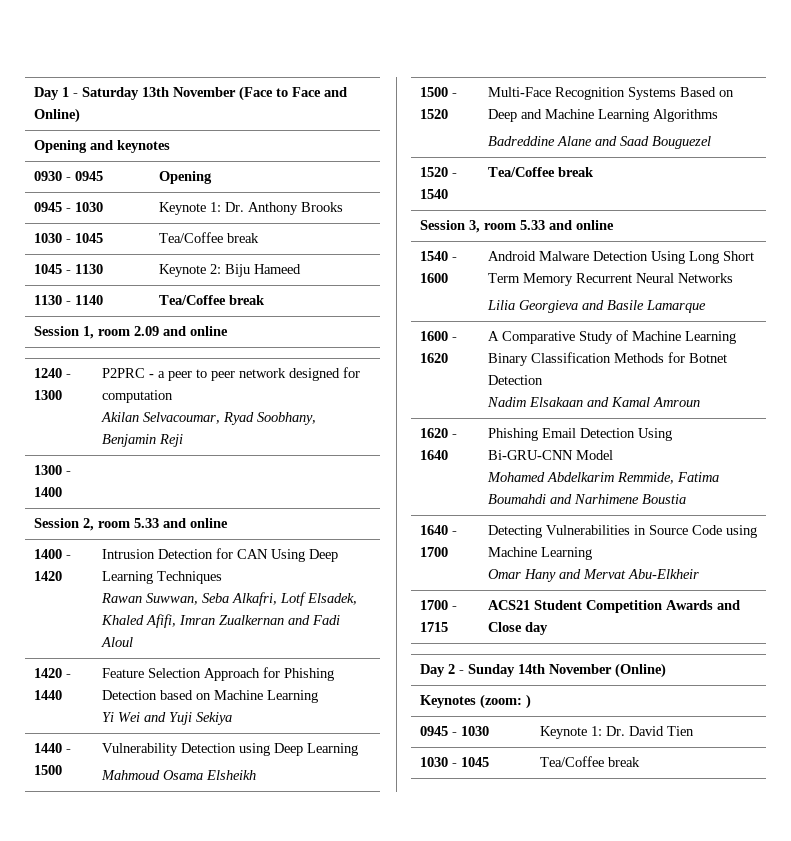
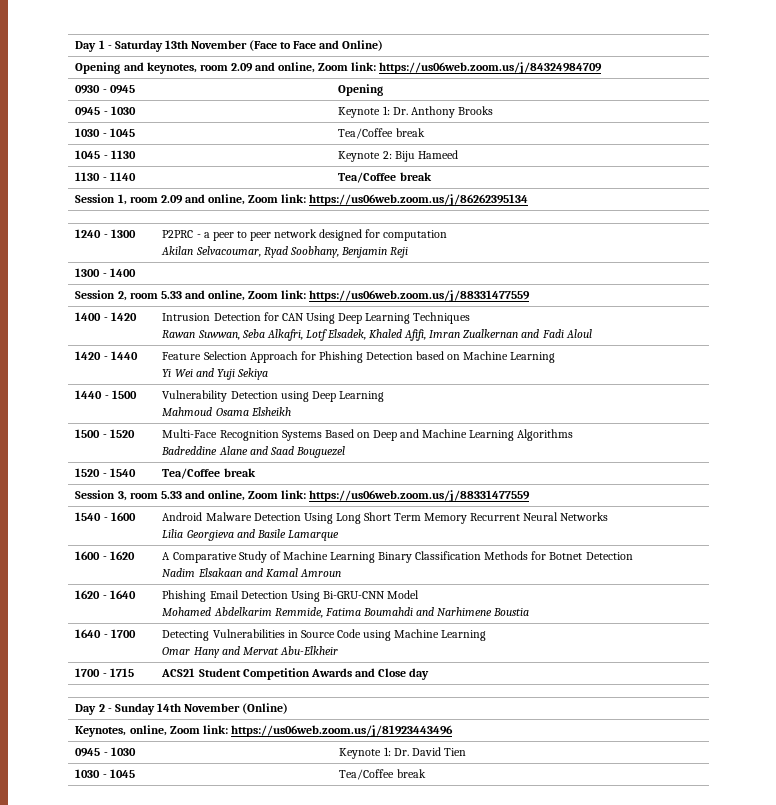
- Opening and keynotes
+ Opening and keynotes, room 2.09 and online, Zoom link: https://us06web.zoom.us/j/84324984709
- Session 1, room 2.09 and online
+ Session 1, room 2.09 and online, Zoom link: https://us06web.zoom.us/j/86262395134
- Session 2, room 5.33 and online
+ Session 2, room 5.33 and online, Zoom link: https://us06web.zoom.us/j/88331477559
- Session 3, room 5.33 and online
+ Session 3, room 5.33 and online, Zoom link: https://us06web.zoom.us/j/88331477559
- Keynotes (zoom: )
+ Keynotes, online, Zoom link: https://us06web.zoom.us/j/81923443496

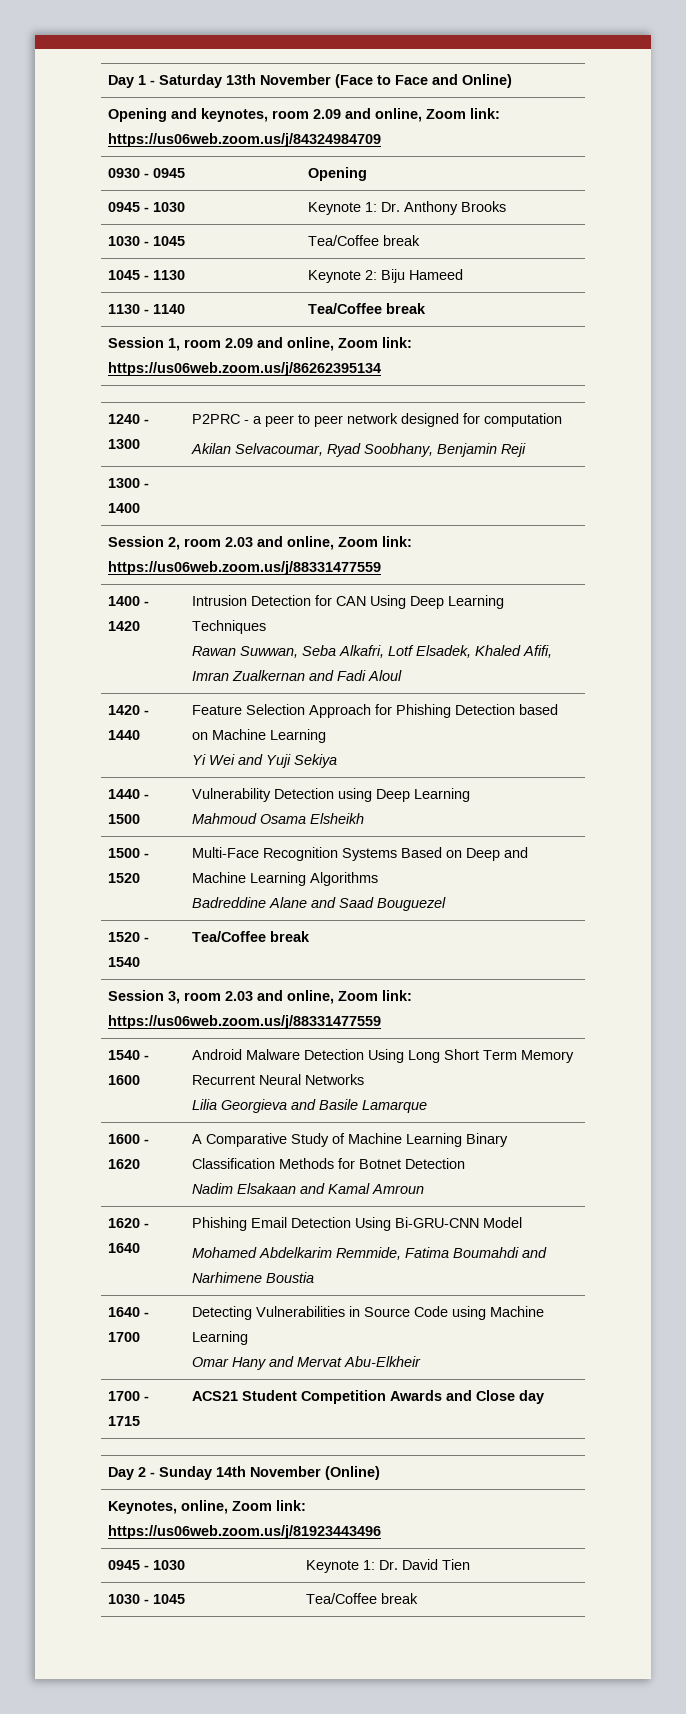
- Session 2, room 5.33 and online, Zoom link: https://us06web.zoom.us/j/88331477559
+ Session 2, room 2.03 and online, Zoom link: https://us06web.zoom.us/j/88331477559
- Session 3, room 5.33 and online, Zoom link: https://us06web.zoom.us/j/88331477559
+ Session 3, room 2.03 and online, Zoom link: https://us06web.zoom.us/j/88331477559

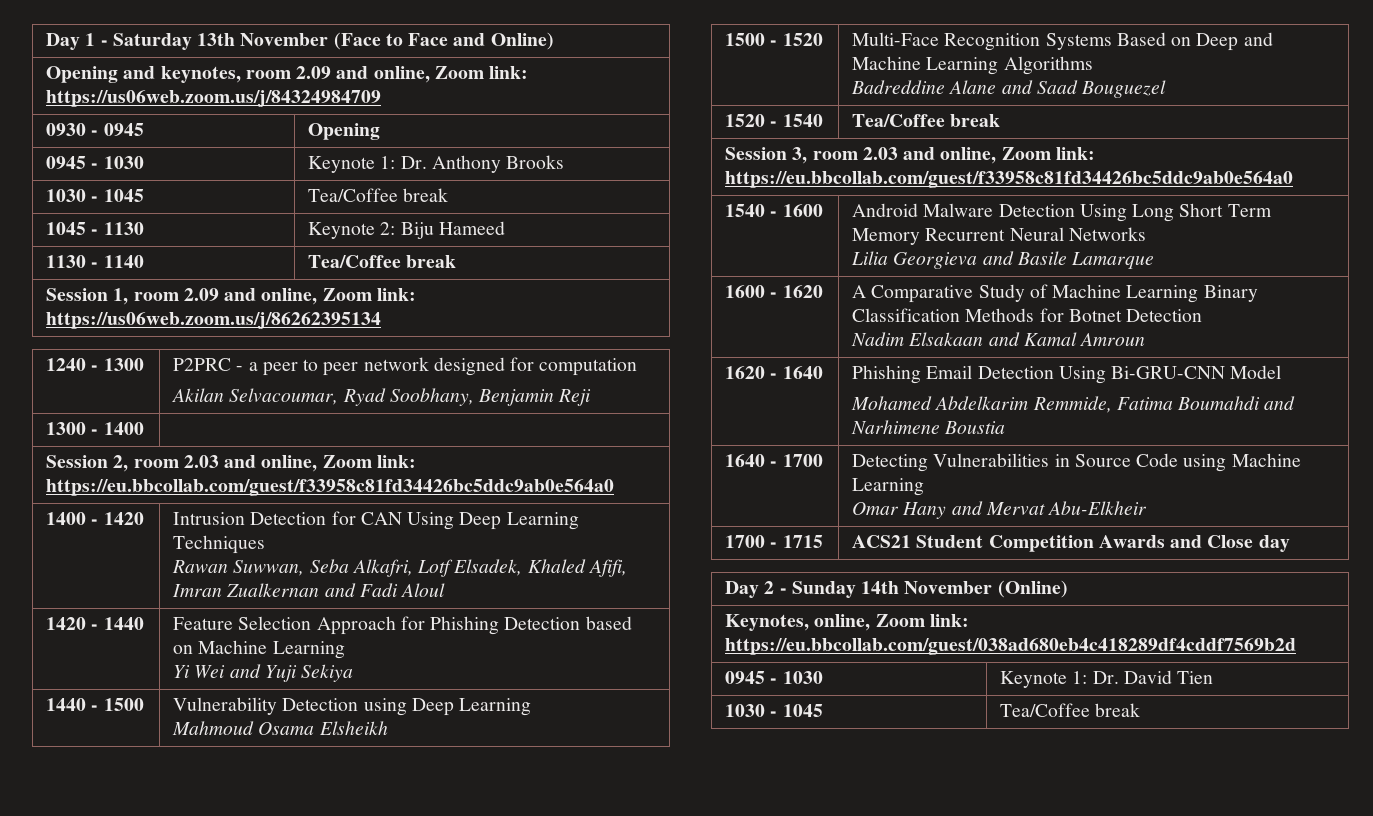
- Session 2, room 2.03 and online, Zoom link: https://us06web.zoom.us/j/88331477559
+ Session 2, room 2.03 and online, Zoom link: https://eu.bbcollab.com/guest/f33958c81fd34426bc5ddc9ab0e564a0
- Session 3, room 2.03 and online, Zoom link: https://us06web.zoom.us/j/88331477559
+ Session 3, room 2.03 and online, Zoom link: https://eu.bbcollab.com/guest/f33958c81fd34426bc5ddc9ab0e564a0
- Keynotes, online, Zoom link: https://us06web.zoom.us/j/81923443496
+ Keynotes, online, Zoom link: https://eu.bbcollab.com/guest/038ad680eb4c418289df4cddf7569b2d

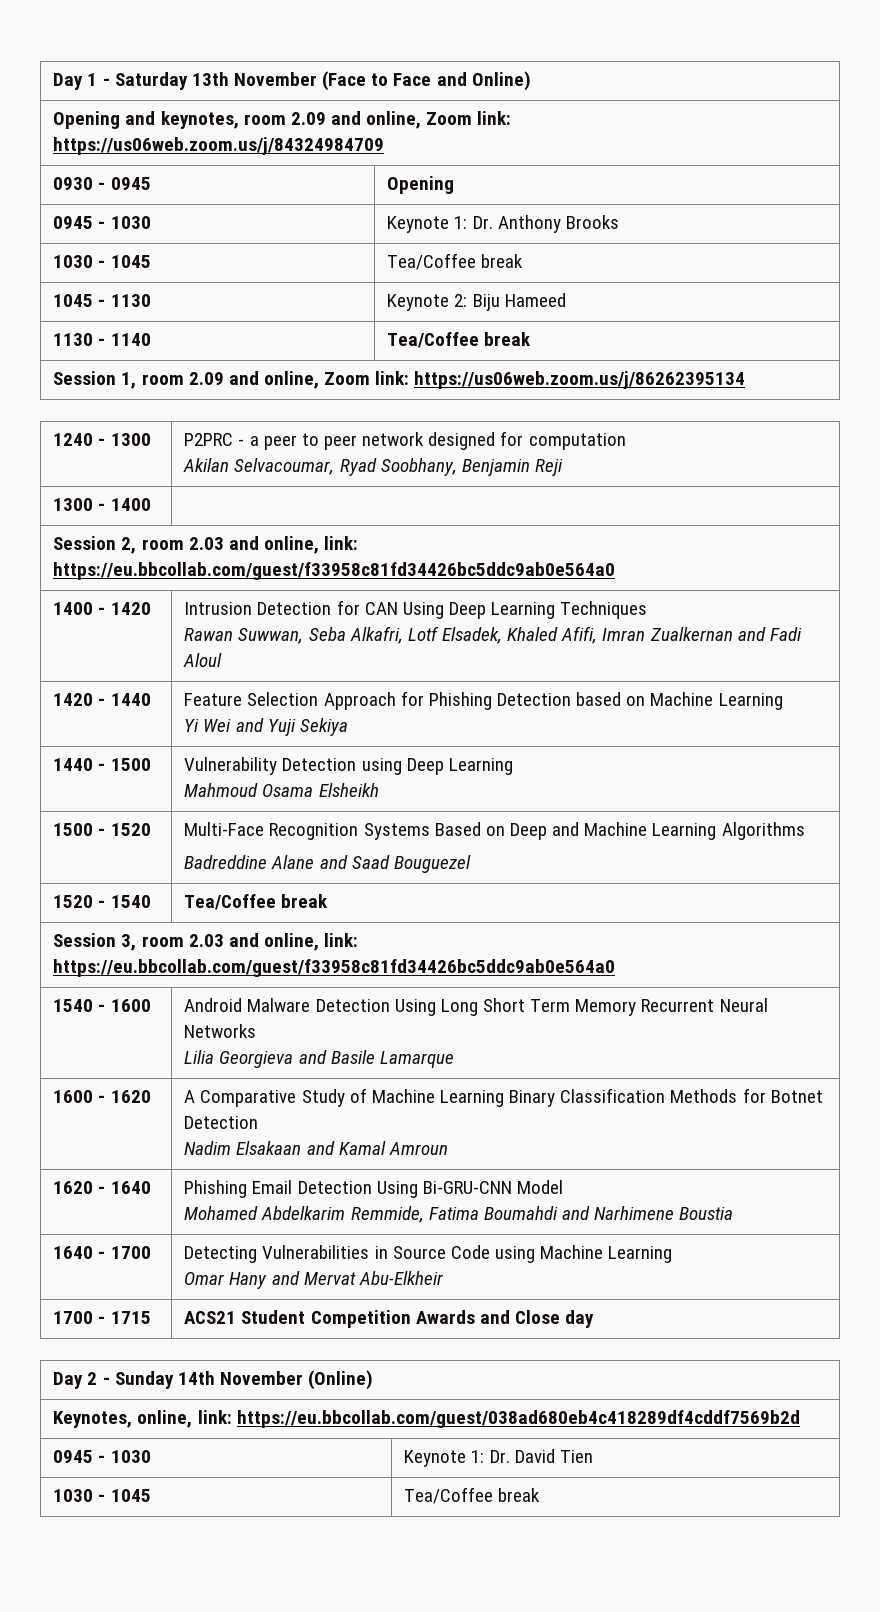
- Session 2, room 2.03 and online, Zoom link: https://eu.bbcollab.com/guest/f33958c81fd34426bc5ddc9ab0e564a0
+ Session 2, room 2.03 and online, link: https://eu.bbcollab.com/guest/f33958c81fd34426bc5ddc9ab0e564a0
- Session 3, room 2.03 and online, Zoom link: https://eu.bbcollab.com/guest/f33958c81fd34426bc5ddc9ab0e564a0
+ Session 3, room 2.03 and online, link: https://eu.bbcollab.com/guest/f33958c81fd34426bc5ddc9ab0e564a0
- Keynotes, online, Zoom link: https://eu.bbcollab.com/guest/038ad680eb4c418289df4cddf7569b2d
+ Keynotes, online, link: https://eu.bbcollab.com/guest/038ad680eb4c418289df4cddf7569b2d

